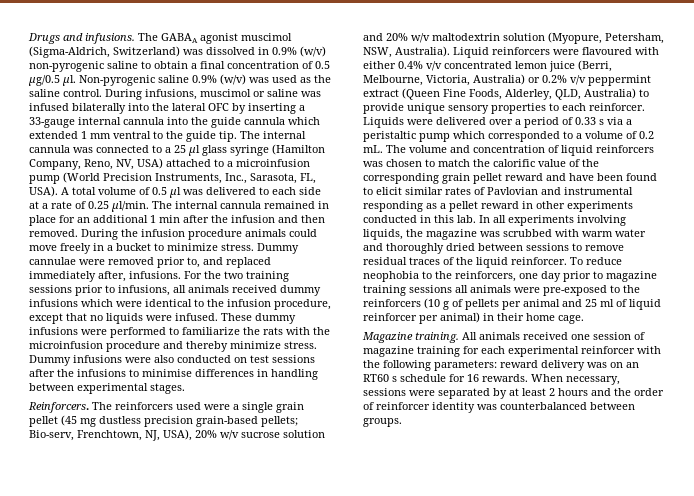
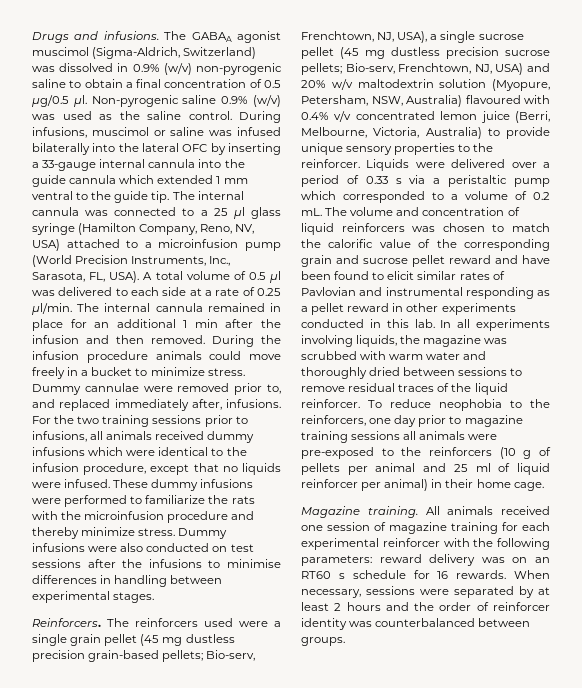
- The reinforcers used were a single grain pellet (45 mg dustless precision grain-based pellets; Bio-serv, Frenchtown, NJ, USA), 20% w/v sucrose solution and 20% w/v maltodextrin solution (Myopure, Petersham, NSW, Australia). Liquid reinforcers were flavoured with either 0.4% v/v concentrated lemon juice (Berri, Melbourne, Victoria, Australia) or 0.2% v/v peppermint extract (Queen Fine Foods, Alderley, QLD, Australia) to provide unique sensory properties to each reinforcer.
+ The reinforcers used were a single grain pellet (45 mg dustless precision grain-based pellets; Bio-serv, Frenchtown, NJ, USA), a single sucrose pellet (45 mg dustless precision sucrose pellets; Bio-serv, Frenchtown, NJ, USA) and 20% w/v maltodextrin solution (Myopure, Petersham, NSW, Australia) flavoured with 0.4% v/v concentrated lemon juice (Berri, Melbourne, Victoria, Australia) to provide unique sensory properties to the reinforcer.
- The volume and concentration of liquid reinforcers was chosen to match the calorific value of the corresponding grain pellet reward and have been found to elicit similar rates of Pavlovian and instrumental responding as a pellet reward in other experiments conducted in this lab.
+ The volume and concentration of liquid reinforcers was chosen to match the calorific value of the corresponding grain and sucrose pellet reward and have been found to elicit similar rates of Pavlovian and instrumental responding as a pellet reward in other experiments conducted in this lab.

